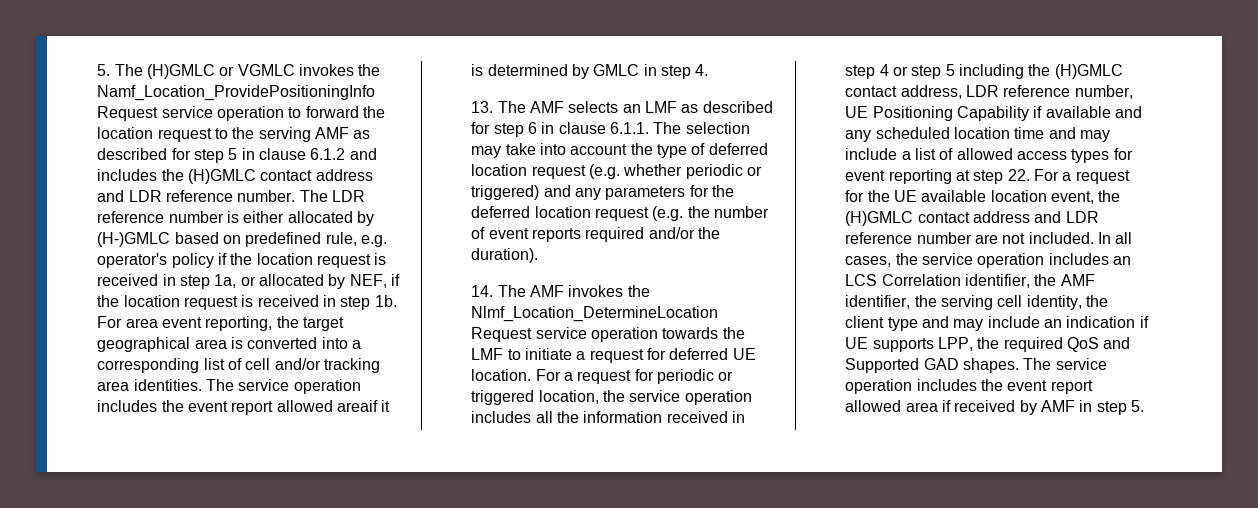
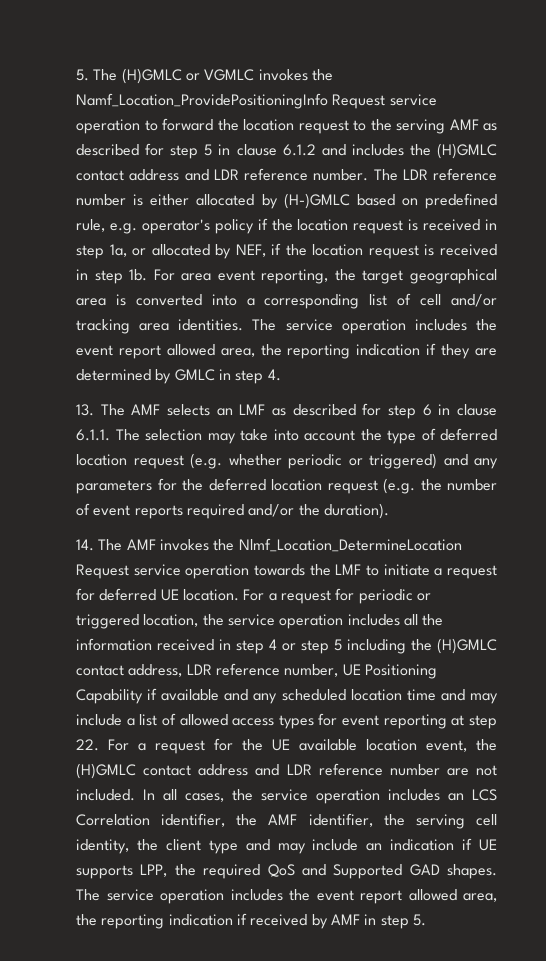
- The service operation includes the event report allowed areaif it is determined by GMLC in step 4.
+ The service operation includes the event report allowed area, the reporting indication if they are determined by GMLC in step 4.
- The service operation includes the event report allowed area if received by AMF in step 5.
+ The service operation includes the event report allowed area, the reporting indication if received by AMF in step 5.

